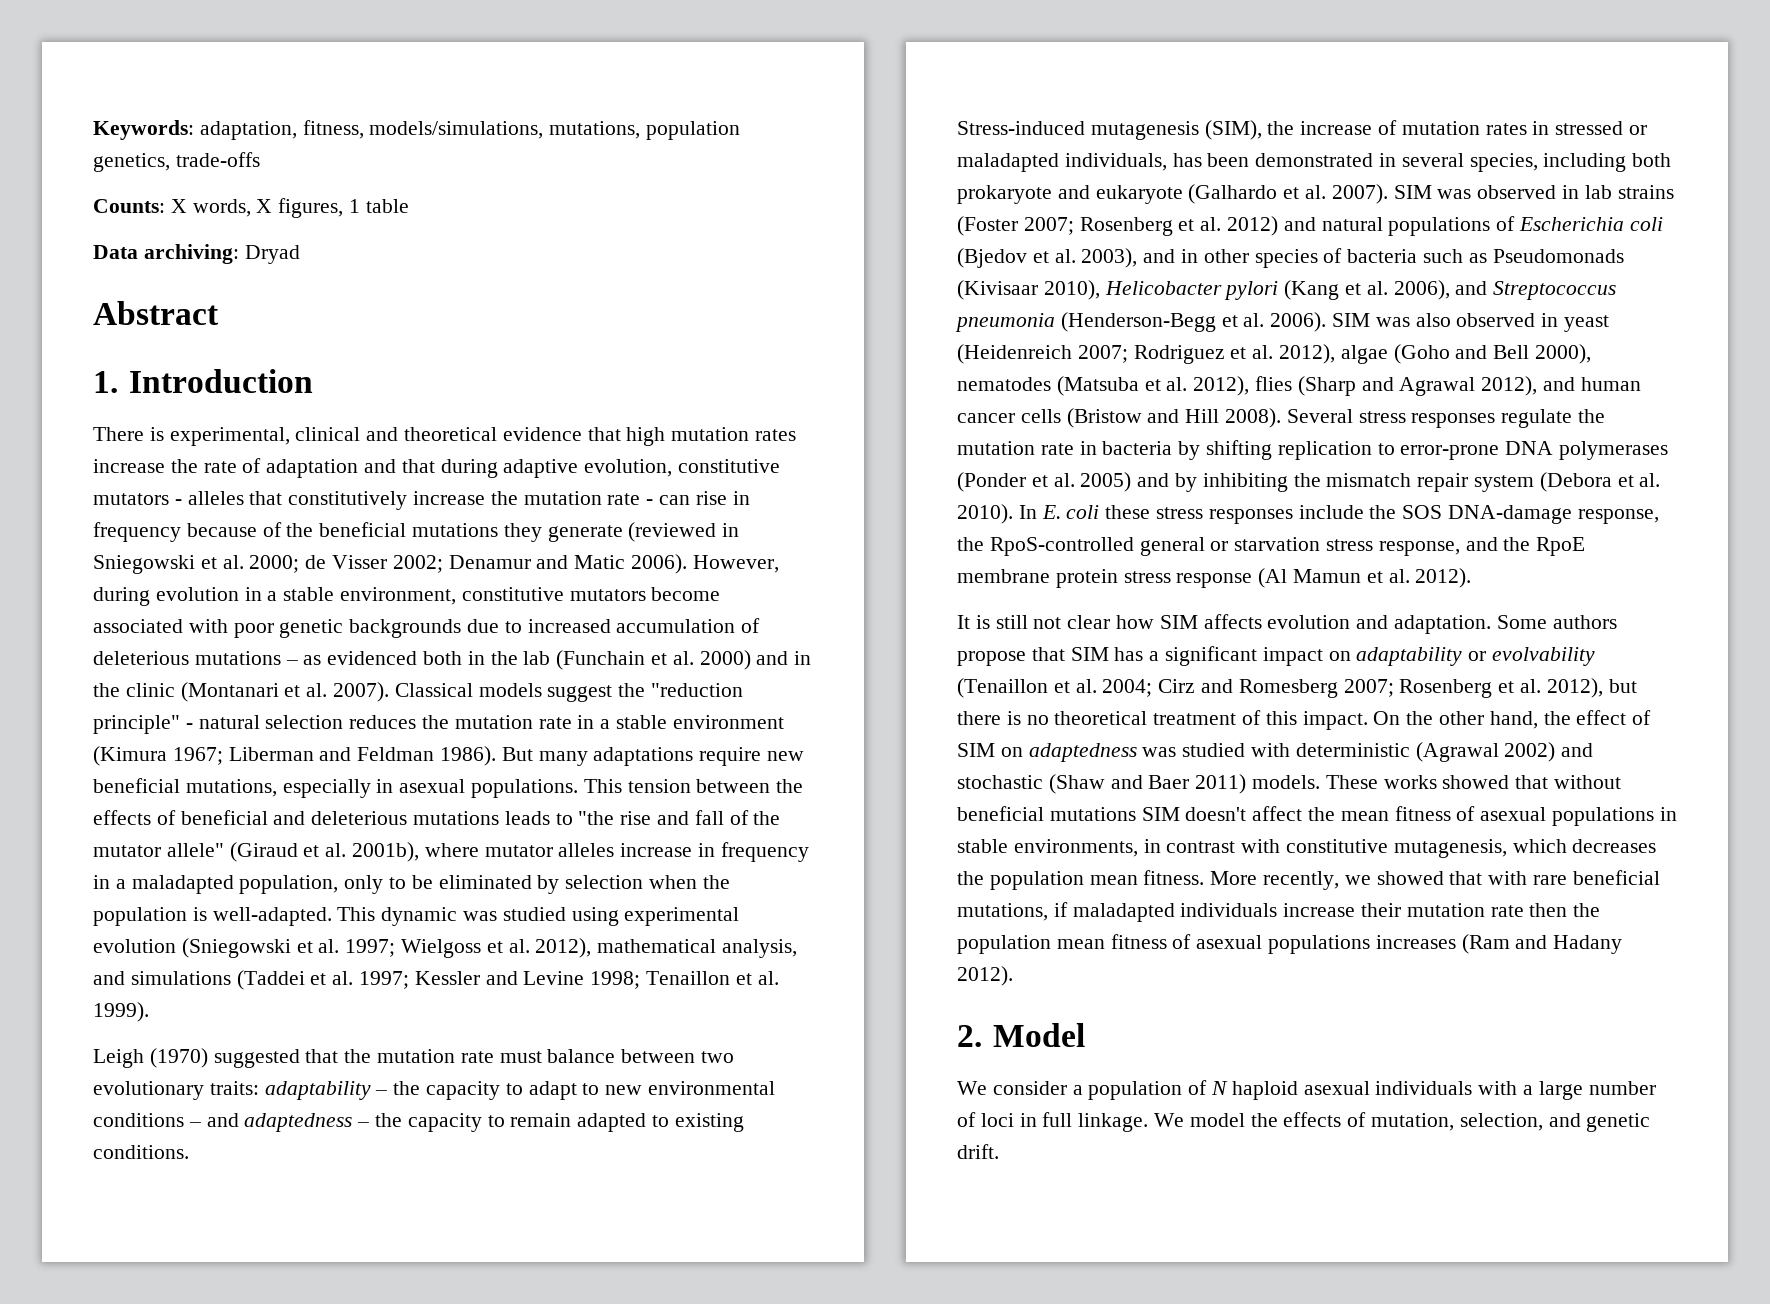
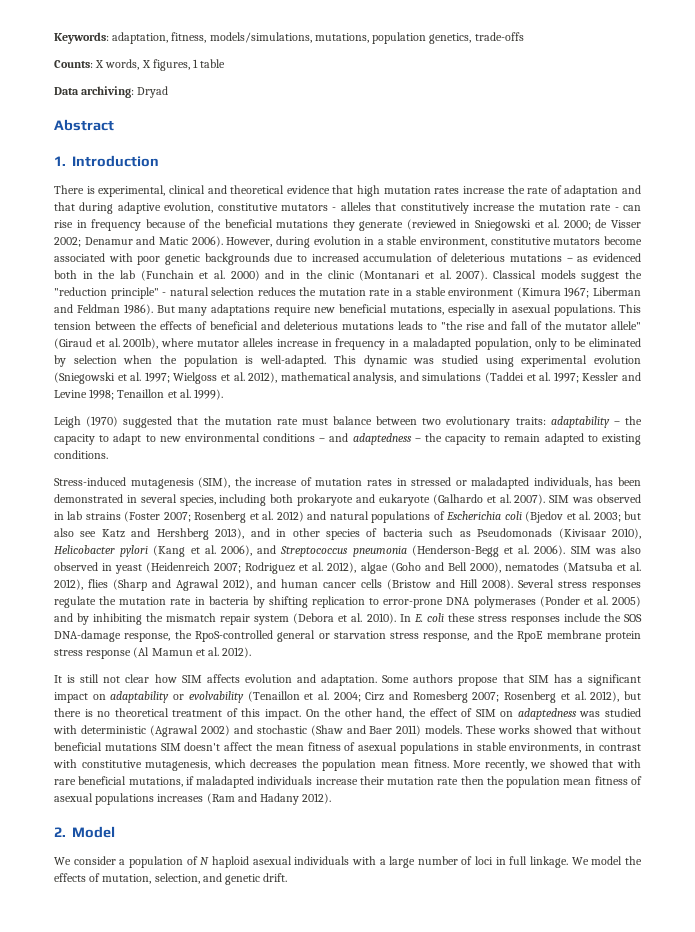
- SIM was observed in lab strains (Foster 2007; Rosenberg et al. 2012) and natural populations of Escherichia coli (Bjedov et al. 2003), and in other species of bacteria such as Pseudomonads (Kivisaar 2010), Helicobacter pylori (Kang et al. 2006), and Streptococcus pneumonia (Henderson-Begg et al. 2006).
+ SIM was observed in lab strains (Foster 2007; Rosenberg et al. 2012) and natural populations of Escherichia coli (Bjedov et al. 2003; but also see Katz and Hershberg 2013), and in other species of bacteria such as Pseudomonads (Kivisaar 2010), Helicobacter pylori (Kang et al. 2006), and Streptococcus pneumonia (Henderson-Begg et al. 2006).

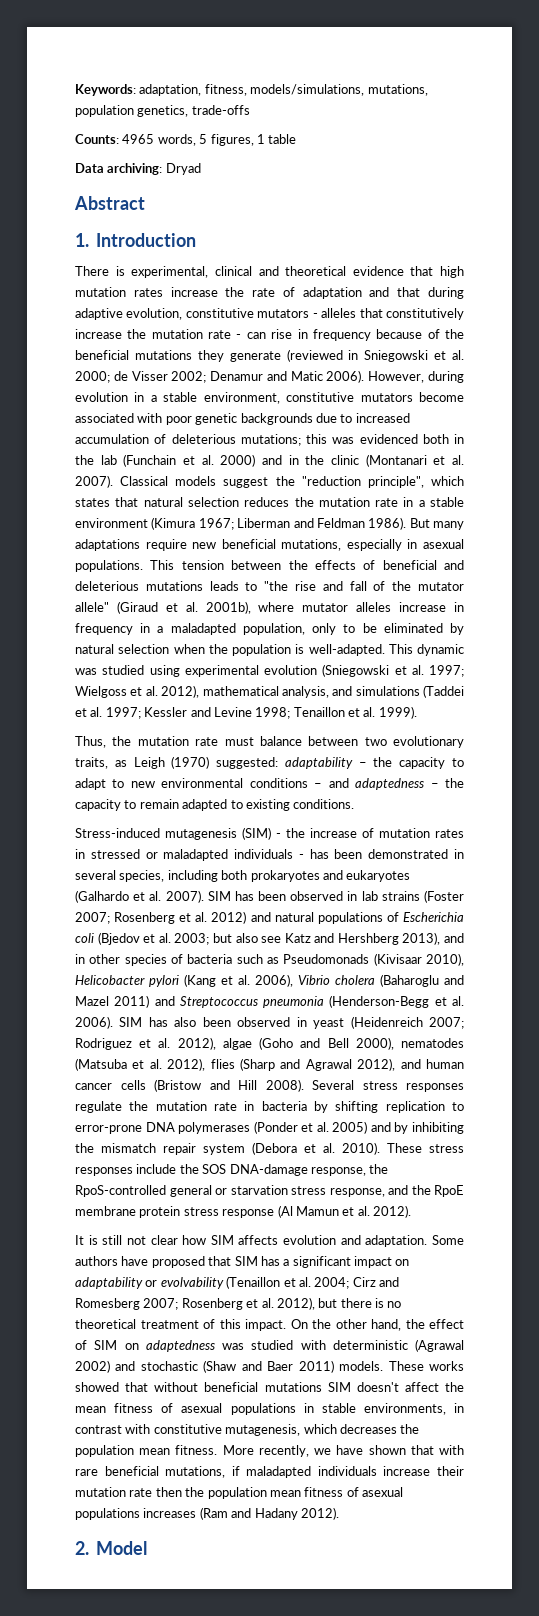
- Counts: X words, X figures, 1 table
+ Counts: 4965 words, 5 figures, 1 table
- However, during evolution in a stable environment, constitutive mutators become associated with poor genetic backgrounds due to increased accumulation of deleterious mutations – as evidenced both in the lab (Funchain et al. 2000) and in the clinic (Montanari et al. 2007).
+ However, during evolution in a stable environment, constitutive mutators become associated with poor genetic backgrounds due to increased accumulation of deleterious mutations; this was evidenced both in the lab (Funchain et al. 2000) and in the clinic (Montanari et al. 2007).
- Classical models suggest the "reduction principle" - natural selection reduces the mutation rate in a stable environment (Kimura 1967; Liberman and Feldman 1986).
+ Classical models suggest the "reduction principle", which states that natural selection reduces the mutation rate in a stable environment (Kimura 1967; Liberman and Feldman 1986).
- This tension between the effects of beneficial and deleterious mutations leads to "the rise and fall of the mutator allele" (Giraud et al. 2001b), where mutator alleles increase in frequency in a maladapted population, only to be eliminated by selection when the population is well-adapted.
+ This tension between the effects of beneficial and deleterious mutations leads to "the rise and fall of the mutator allele" (Giraud et al. 2001b), where mutator alleles increase in frequency in a maladapted population, only to be eliminated by natural selection when the population is well-adapted.
- Leigh (1970) suggested that the mutation rate must balance between two evolutionary traits: adaptability – the capacity to adapt to new environmental conditions – and adaptedness – the capacity to remain adapted to existing conditions.
+ Thus, the mutation rate must balance between two evolutionary traits, as Leigh (1970) suggested: adaptability – the capacity to adapt to new environmental conditions – and adaptedness – the capacity to remain adapted to existing conditions.
- Stress-induced mutagenesis (SIM), the increase of mutation rates in stressed or maladapted individuals, has been demonstrated in several species, including both prokaryote and eukaryote (Galhardo et al. 2007).
+ Stress-induced mutagenesis (SIM) - the increase of mutation rates in stressed or maladapted individuals - has been demonstrated in several species, including both prokaryotes and eukaryotes (Galhardo et al. 2007).
- SIM was observed in lab strains (Foster 2007; Rosenberg et al. 2012) and natural populations of Escherichia coli (Bjedov et al. 2003; but also see Katz and Hershberg 2013), and in other species of bacteria such as Pseudomonads (Kivisaar 2010), Helicobacter pylori (Kang et al. 2006), and Streptococcus pneumonia (Henderson-Begg et al. 2006).
+ SIM has been observed in lab strains (Foster 2007; Rosenberg et al. 2012) and natural populations of Escherichia coli (Bjedov et al. 2003; but also see Katz and Hershberg 2013), and in other species of bacteria such as Pseudomonads (Kivisaar 2010), Helicobacter pylori (Kang et al. 2006), Vibrio cholera (Baharoglu and Mazel 2011) and Streptococcus pneumonia (Henderson-Begg et al. 2006).
- SIM was also observed in yeast (Heidenreich 2007; Rodriguez et al. 2012), algae (Goho and Bell 2000), nematodes (Matsuba et al. 2012), flies (Sharp and Agrawal 2012), and human cancer cells (Bristow and Hill 2008).
+ SIM has also been observed in yeast (Heidenreich 2007; Rodriguez et al. 2012), algae (Goho and Bell 2000), nematodes (Matsuba et al. 2012), flies (Sharp and Agrawal 2012), and human cancer cells (Bristow and Hill 2008).
- In E. coli these stress responses include the SOS DNA-damage response, the RpoS-controlled general or starvation stress response, and the RpoE membrane protein stress response (Al Mamun et al. 2012).
+ These stress responses include the SOS DNA-damage response, the RpoS-controlled general or starvation stress response, and the RpoE membrane protein stress response (Al Mamun et al. 2012).
- Some authors propose that SIM has a significant impact on adaptability or evolvability (Tenaillon et al. 2004; Cirz and Romesberg 2007; Rosenberg et al. 2012), but there is no theoretical treatment of this impact.
+ Some authors have proposed that SIM has a significant impact on adaptability or evolvability (Tenaillon et al. 2004; Cirz and Romesberg 2007; Rosenberg et al. 2012), but there is no theoretical treatment of this impact.
- More recently, we showed that with rare beneficial mutations, if maladapted individuals increase their mutation rate then the population mean fitness of asexual populations increases (Ram and Hadany 2012).
+ More recently, we have shown that with rare beneficial mutations, if maladapted individuals increase their mutation rate then the population mean fitness of asexual populations increases (Ram and Hadany 2012).
- We consider a population of N haploid asexual individuals with a large number of loci in full linkage. We model the effects of mutation, selection, and genetic drift.

